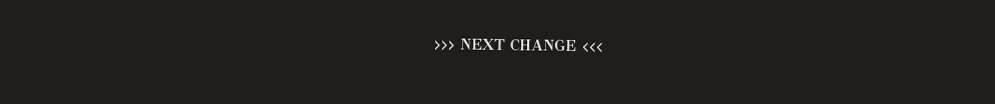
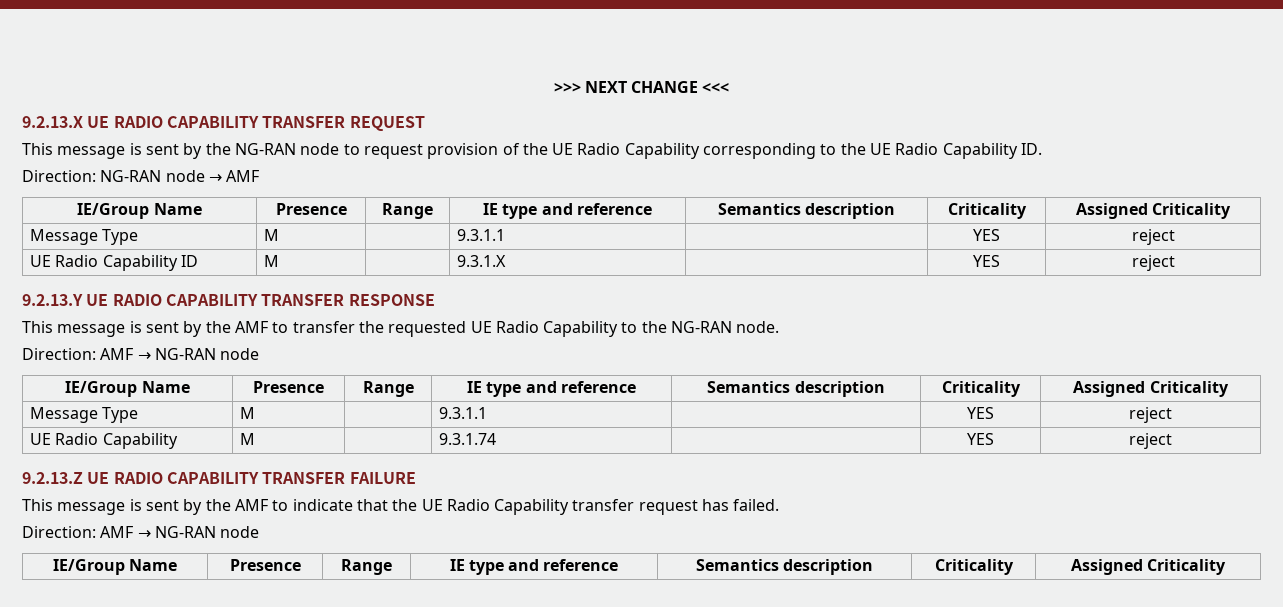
+ 9.2.13.X UE RADIO CAPABILITY TRANSFER REQUEST
+ This message is sent by the NG-RAN node to request provision of the UE Radio Capability corresponding to the UE Radio Capability ID.
+ Direction: NG-RAN node → AMF
+ IE/Group Name | Presence | Range | IE type and reference | Semantics description | Criticality | Assigned Criticality
+ Message Type | M | | 9.3.1.1 | | YES | reject
+ UE Radio Capability ID | M | | 9.3.1.X | | YES | reject
+ 9.2.13.Y UE RADIO CAPABILITY TRANSFER RESPONSE
+ This message is sent by the AMF to transfer the requested UE Radio Capability to the NG-RAN node.
+ Direction: AMF → NG-RAN node
+ IE/Group Name | Presence | Range | IE type and reference | Semantics description | Criticality | Assigned Criticality
+ Message Type | M | | 9.3.1.1 | | YES | reject
+ UE Radio Capability | M | | 9.3.1.74 | | YES | reject
+ 9.2.13.Z UE RADIO CAPABILITY TRANSFER FAILURE
+ This message is sent by the AMF to indicate that the UE Radio Capability transfer request has failed.
+ Direction: AMF → NG-RAN node
+ IE/Group Name | Presence | Range | IE type and reference | Semantics description | Criticality | Assigned Criticality

